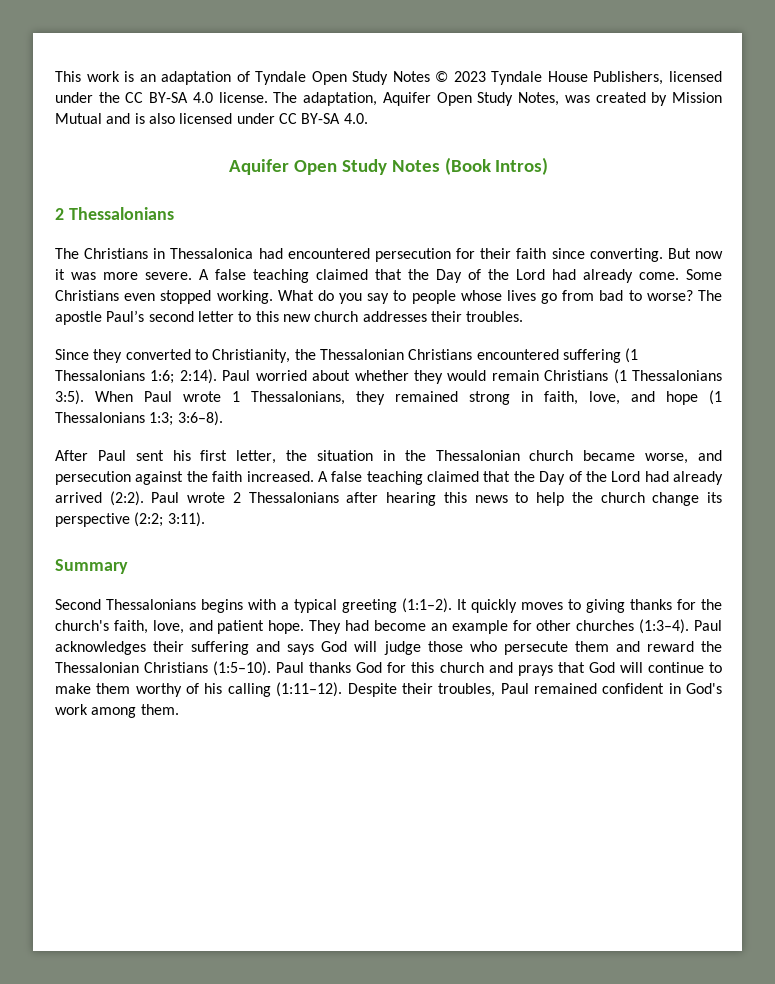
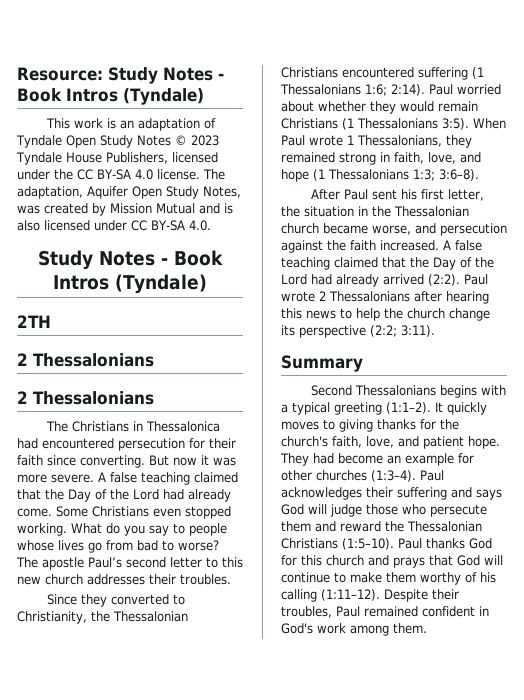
+ Resource: Study Notes - Book Intros (Tyndale)
  The adaptation, Aquifer Open Study Notes, was created by Mission Mutual and is also licensed under CC BY-SA 4.0.
- Aquifer Open Study Notes (Book Intros)
+ Study Notes - Book Intros (Tyndale)
+ 2TH
+ 2 Thessalonians

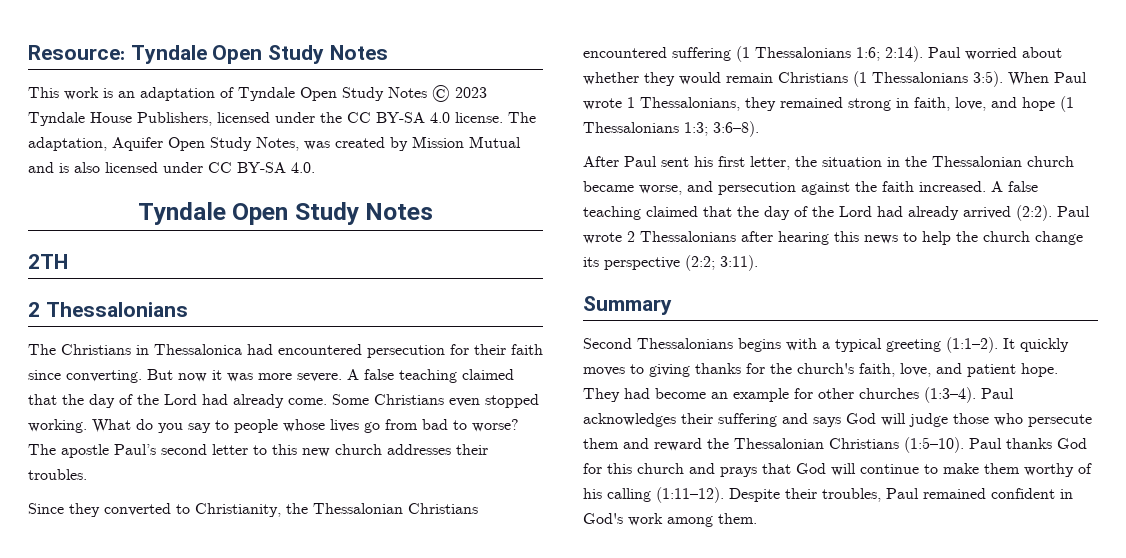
- Resource: Study Notes - Book Intros (Tyndale)
+ Resource: Tyndale Open Study Notes
  The adaptation, Aquifer Open Study Notes, was created by Mission Mutual and is also licensed under CC BY-SA 4.0.
- Study Notes - Book Intros (Tyndale)
+ Tyndale Open Study Notes
  2TH
- 2 Thessalonians
- A false teaching claimed that the Day of the Lord had already come.
+ A false teaching claimed that the day of the Lord had already come.
- A false teaching claimed that the Day of the Lord had already arrived (2:2).
+ A false teaching claimed that the day of the Lord had already arrived (2:2).

